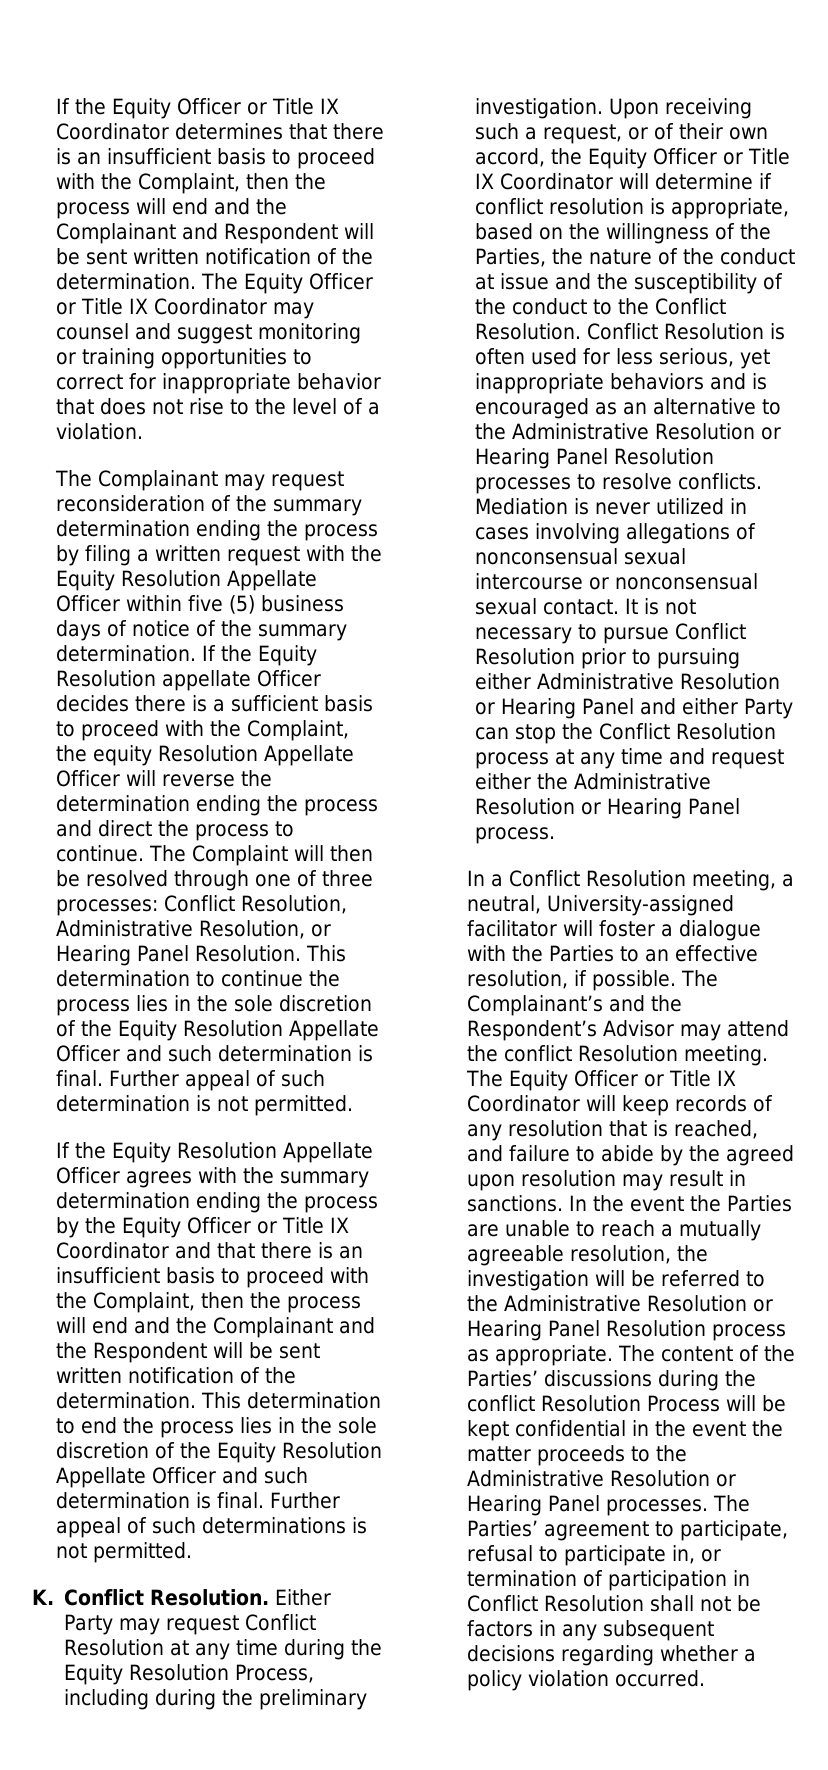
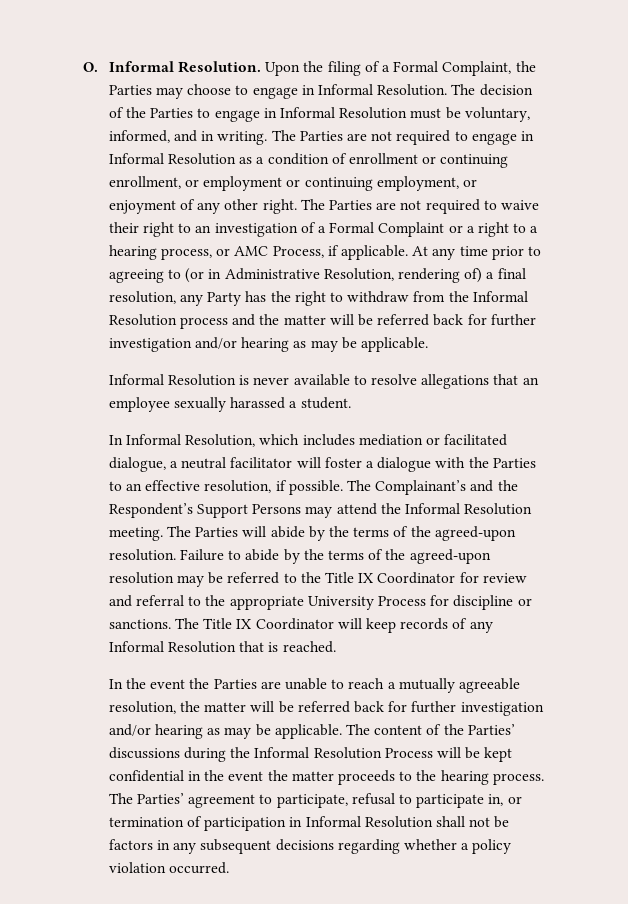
- If the Equity Officer or Title IX Coordinator determines that there is an insufficient basis to proceed with the Complaint, then the process will end and the Complainant and Respondent will be sent written notification of the determination. The Equity Officer or Title IX Coordinator may counsel and suggest monitoring or training opportunities to correct for inappropriate behavior that does not rise to the level of a violation.
- The Complainant may request reconsideration of the summary determination ending the process by filing a written request with the Equity Resolution Appellate Officer within five (5) business days of notice of the summary determination. If the Equity Resolution appellate Officer decides there is a sufficient basis to proceed with the Complaint, the equity Resolution Appellate Officer will reverse the determination ending the process and direct the process to continue. The Complaint will then be resolved through one of three processes: Conflict Resolution, Administrative Resolution, or Hearing Panel Resolution. This determination to continue the process lies in the sole discretion of the Equity Resolution Appellate Officer and such determination is final. Further appeal of such determination is not permitted.
- If the Equity Resolution Appellate Officer agrees with the summary determination ending the process by the Equity Officer or Title IX Coordinator and that there is an insufficient basis to proceed with the Complaint, then the process will end and the Complainant and the Respondent will be sent written notification of the determination. This determination to end the process lies in the sole discretion of the Equity Resolution Appellate Officer and such determination is final. Further appeal of such determinations is not permitted.
- K. Conflict Resolution. Either Party may request Conflict Resolution at any time during the Equity Resolution Process, including during the preliminary investigation. Upon receiving such a request, or of their own accord, the Equity Officer or Title IX Coordinator will determine if conflict resolution is appropriate, based on the willingness of the Parties, the nature of the conduct at issue and the susceptibility of the conduct to the Conflict Resolution. Conflict Resolution is often used for less serious, yet inappropriate behaviors and is encouraged as an alternative to the Administrative Resolution or Hearing Panel Resolution processes to resolve conflicts. Mediation is never utilized in cases involving allegations of nonconsensual sexual intercourse or nonconsensual sexual contact. It is not necessary to pursue Conflict Resolution prior to pursuing either Administrative Resolution or Hearing Panel and either Party can stop the Conflict Resolution process at any time and request either the Administrative Resolution or Hearing Panel process.
- In a Conflict Resolution meeting, a neutral, University-assigned facilitator will foster a dialogue with the Parties to an effective resolution, if possible.
+ O. Informal Resolution. Upon the filing of a Formal Complaint, the Parties may choose to engage in Informal Resolution. The decision of the Parties to engage in Informal Resolution must be voluntary, informed, and in writing. The Parties are not required to engage in Informal Resolution as a condition of enrollment or continuing enrollment, or employment or continuing employment, or enjoyment of any other right. The Parties are not required to waive their right to an investigation of a Formal Complaint or a right to a hearing process, or AMC Process, if applicable. At any time prior to agreeing to (or in Administrative Resolution, rendering of) a final resolution, any Party has the right to withdraw from the Informal Resolution process and the matter will be referred back for further investigation and/or hearing as may be applicable.
+ Informal Resolution is never available to resolve allegations that an employee sexually harassed a student.
+ In Informal Resolution, which includes mediation or facilitated dialogue, a neutral facilitator will foster a dialogue with the Parties to an effective resolution, if possible.
- The Complainant’s and the Respondent’s Advisor may attend the conflict Resolution meeting.
+ The Complainant’s and the Respondent’s Support Persons may attend the Informal Resolution meeting.
- The Equity Officer or Title IX Coordinator will keep records of any resolution that is reached, and failure to abide by the agreed upon resolution may result in sanctions. In the event the Parties are unable to reach a mutually agreeable resolution, the investigation will be referred to the Administrative Resolution or Hearing Panel Resolution process as appropriate.
+ The Parties will abide by the terms of the agreed-upon resolution. Failure to abide by the terms of the agreed-upon resolution may be referred to the Title IX Coordinator for review and referral to the appropriate University Process for discipline or sanctions. The Title IX Coordinator will keep records of any Informal Resolution that is reached.
+ In the event the Parties are unable to reach a mutually agreeable resolution, the matter will be referred back for further investigation and/or hearing as may be applicable.
- The content of the Parties’ discussions during the conflict Resolution Process will be kept confidential in the event the matter proceeds to the Administrative Resolution or Hearing Panel processes.
+ The content of the Parties’ discussions during the Informal Resolution Process will be kept confidential in the event the matter proceeds to the hearing process.
- The Parties’ agreement to participate, refusal to participate in, or termination of participation in Conflict Resolution shall not be factors in any subsequent decisions regarding whether a policy violation occurred.
+ The Parties’ agreement to participate, refusal to participate in, or termination of participation in Informal Resolution shall not be factors in any subsequent decisions regarding whether a policy violation occurred.

